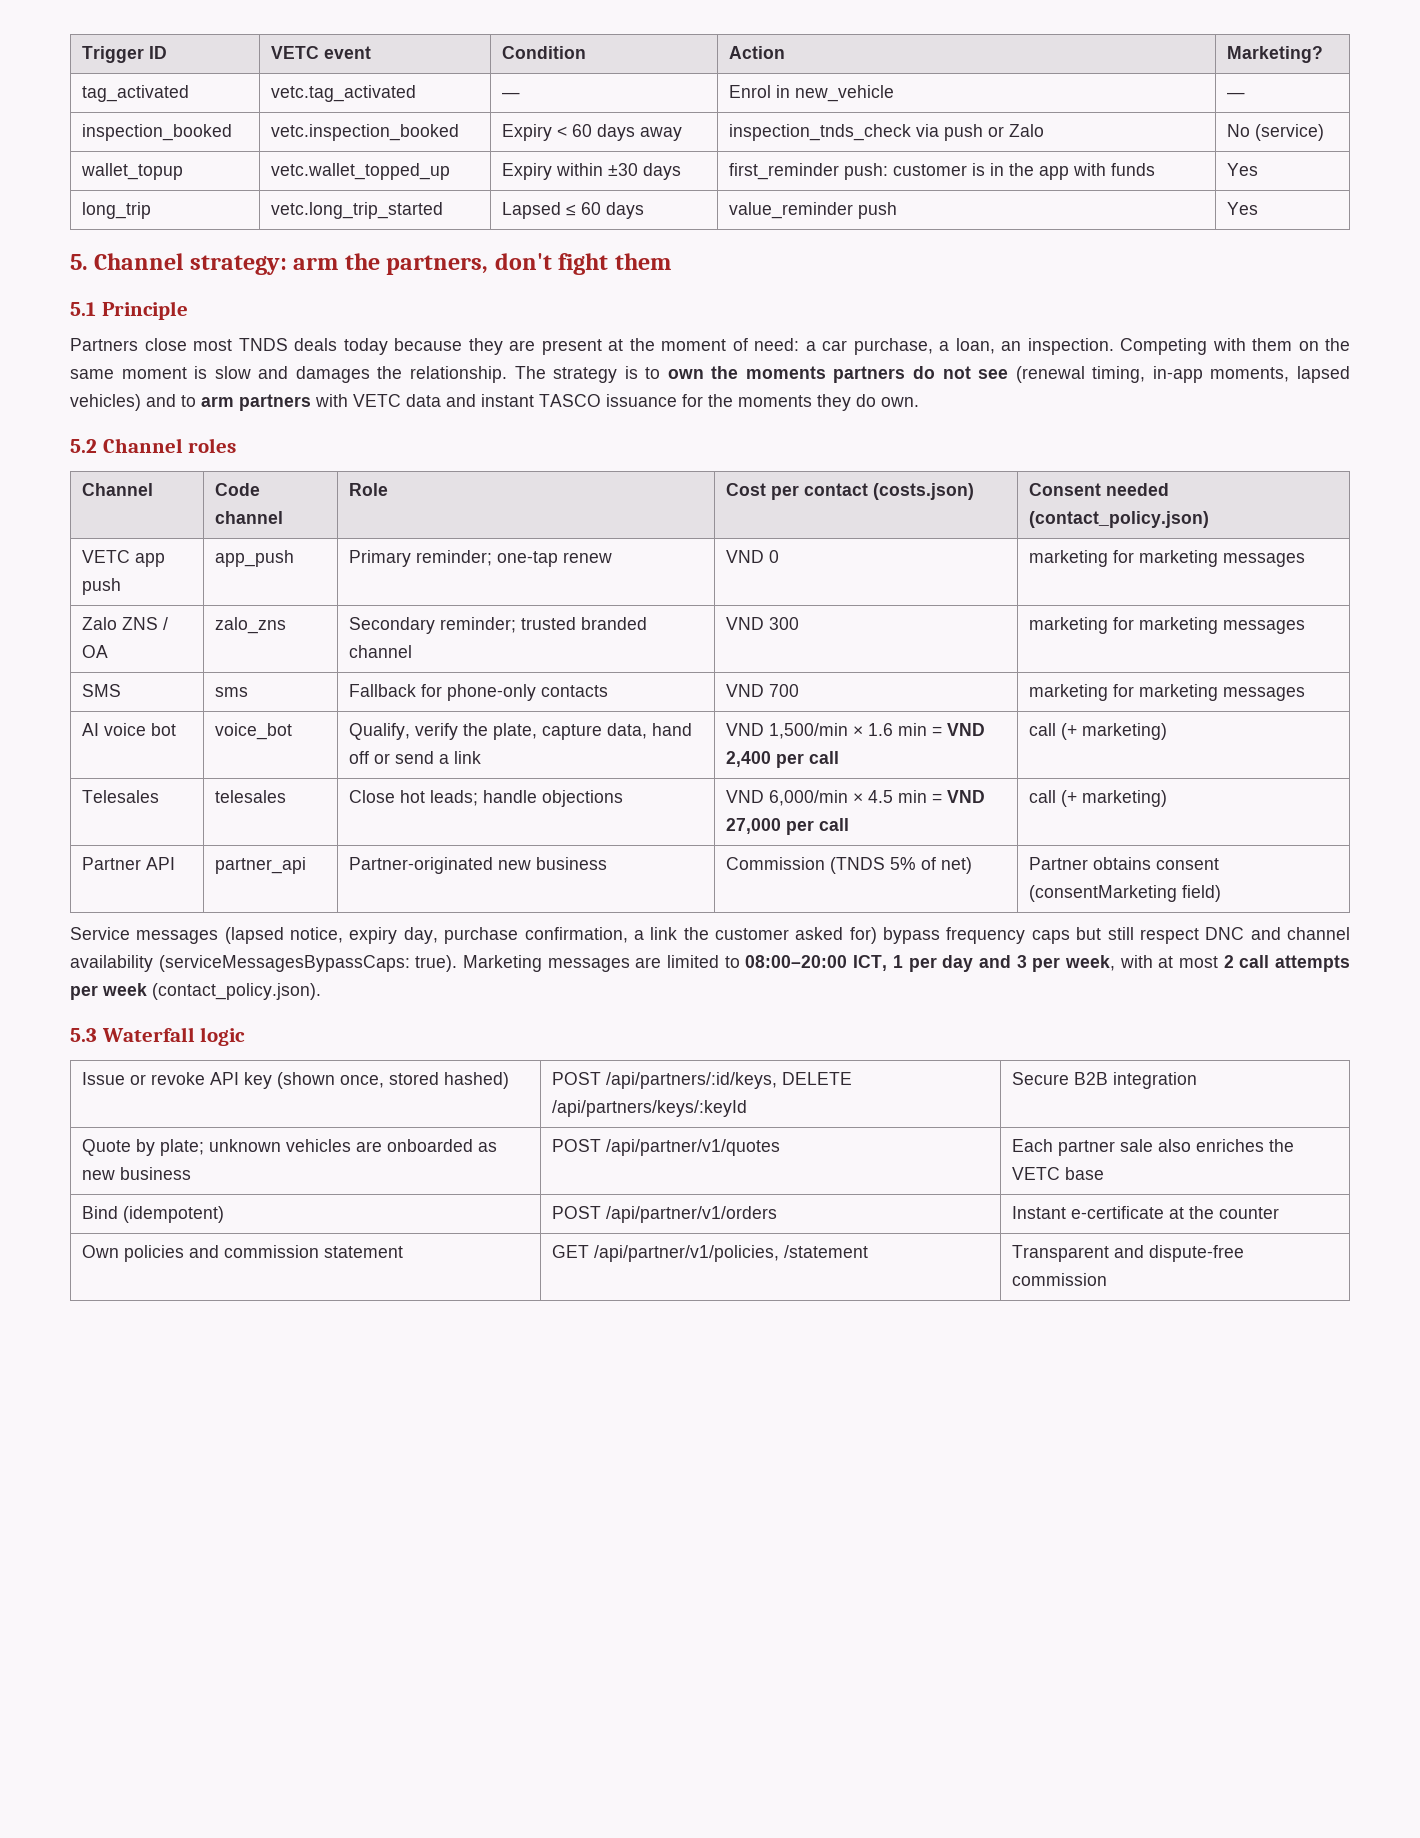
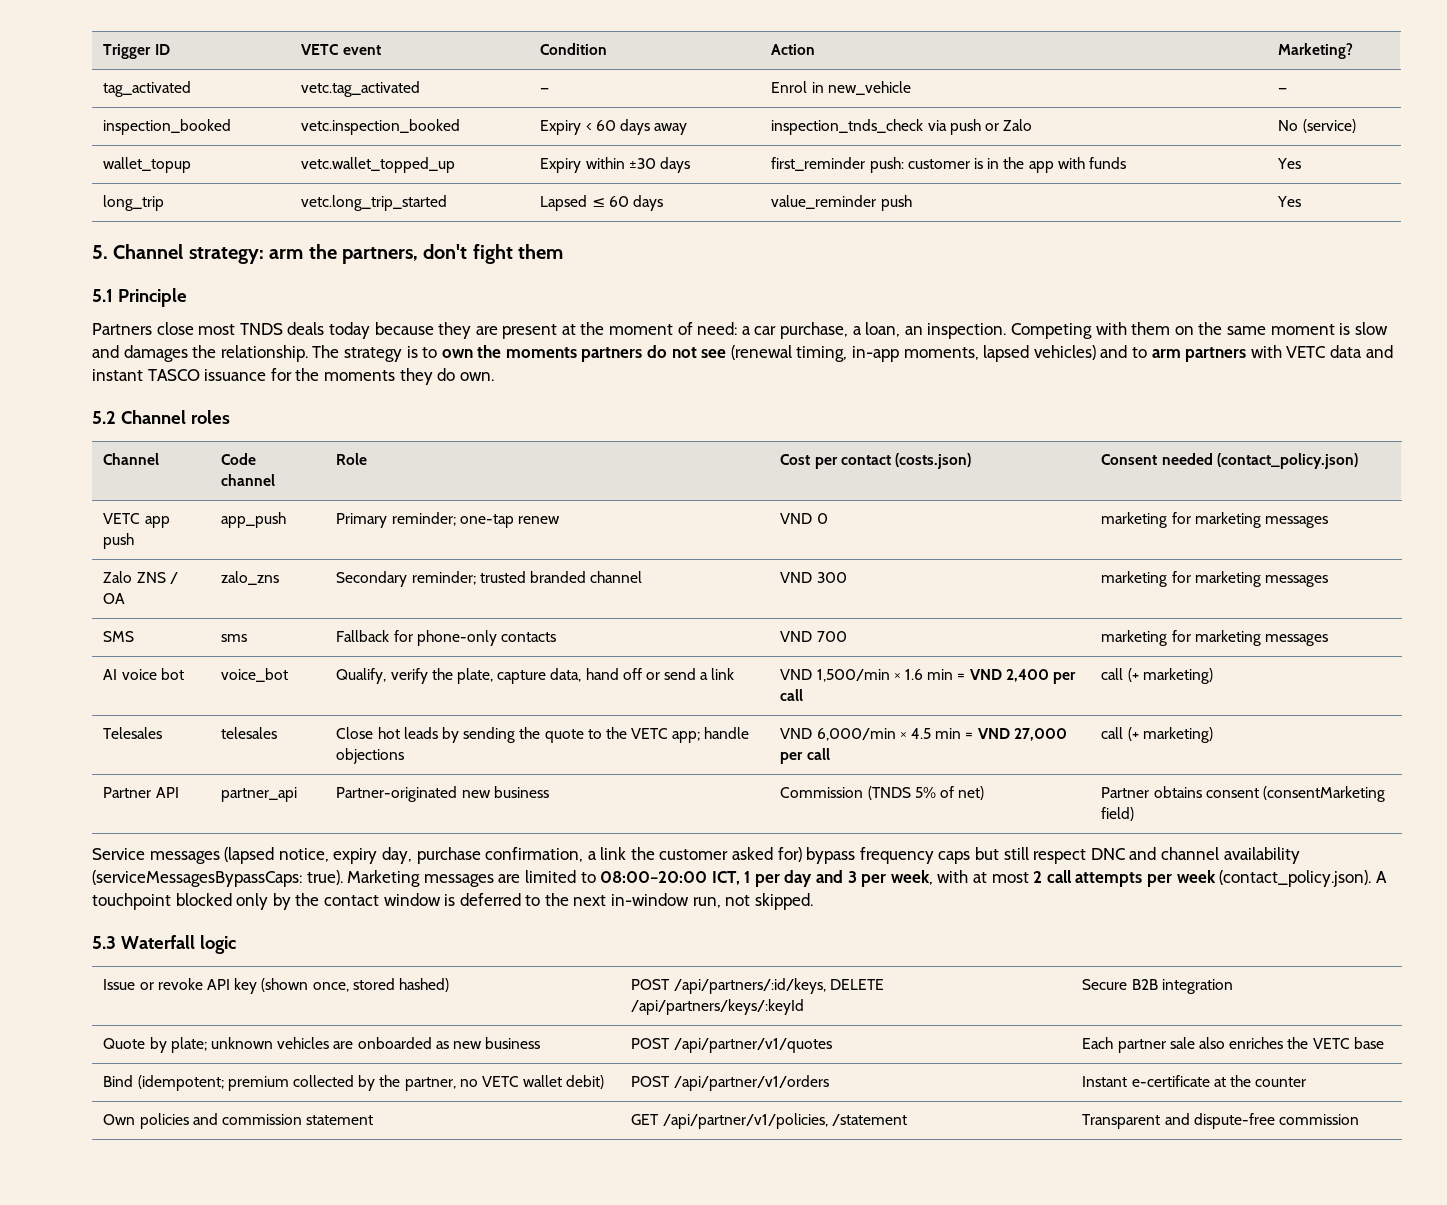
- Telesales | telesales | Close hot leads; handle objections | VND 6,000/min × 4.5 min = VND 27,000 per call | call (+ marketing)
+ Telesales | telesales | Close hot leads by sending the quote to the VETC app; handle objections | VND 6,000/min × 4.5 min = VND 27,000 per call | call (+ marketing)
- Marketing messages are limited to 08:00–20:00 ICT, 1 per day and 3 per week, with at most 2 call attempts per week (contact_policy.json).
+ Marketing messages are limited to 08:00–20:00 ICT, 1 per day and 3 per week, with at most 2 call attempts per week (contact_policy.json). A touchpoint blocked only by the contact window is deferred to the next in-window run, not skipped.
- Bind (idempotent) | POST /api/partner/v1/orders | Instant e-certificate at the counter
+ Bind (idempotent; premium collected by the partner, no VETC wallet debit) | POST /api/partner/v1/orders | Instant e-certificate at the counter

